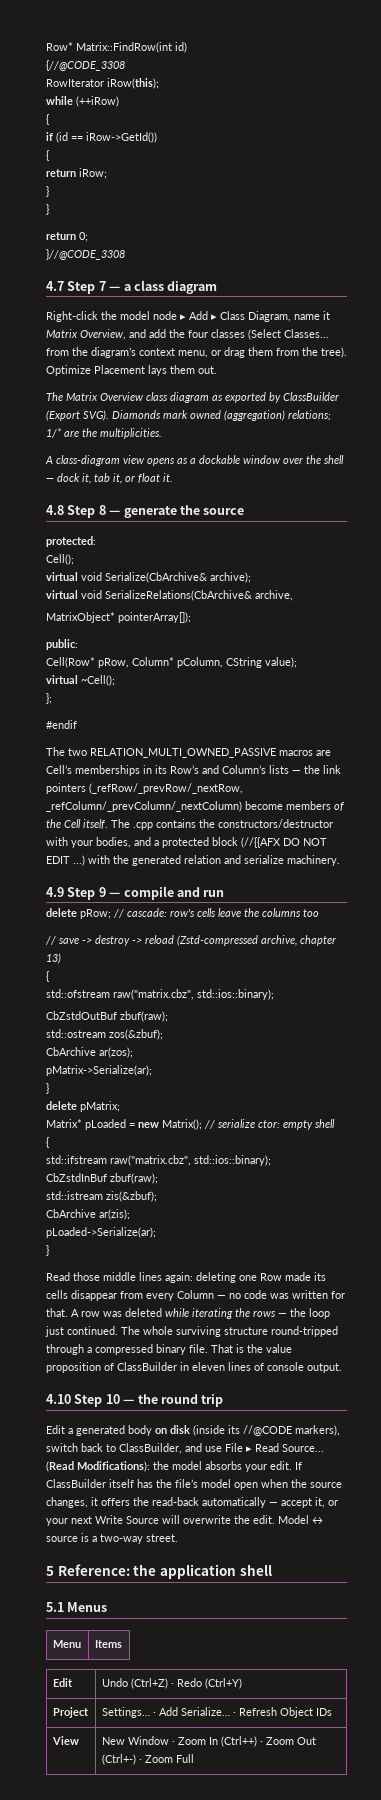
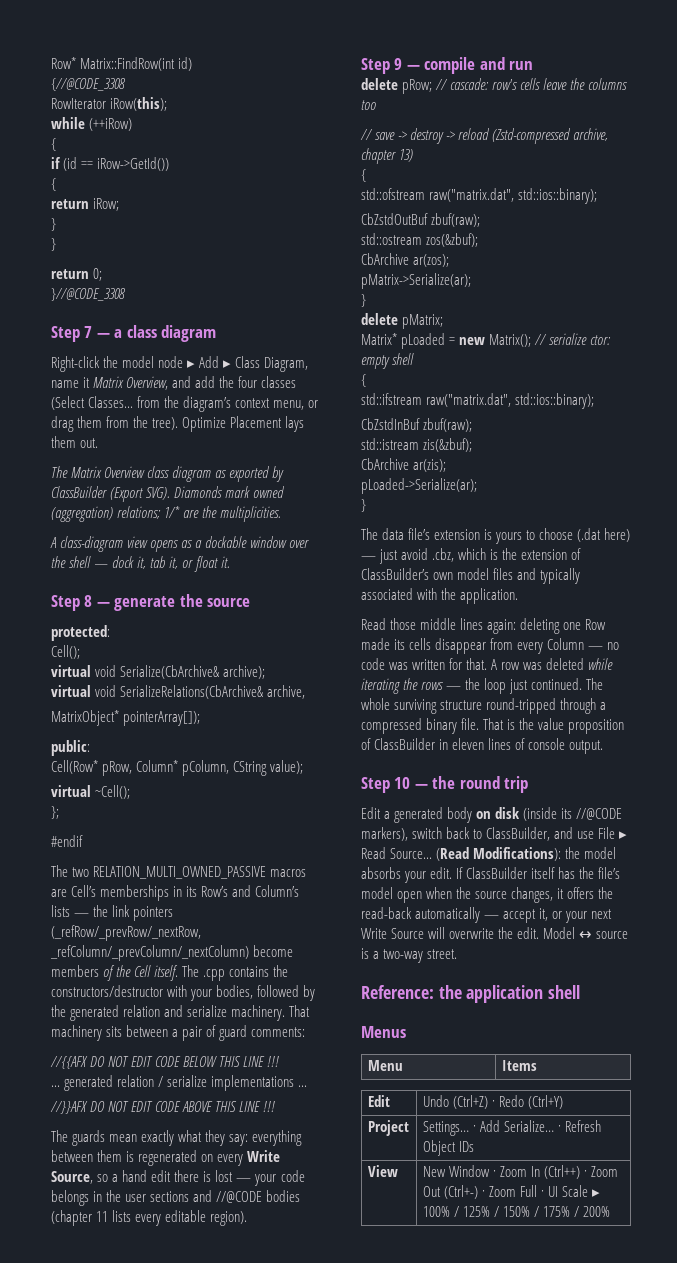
- 4.7 Step 7 — a class diagram
+ Step 7 — a class diagram
- 4.8 Step 8 — generate the source
+ Step 8 — generate the source
- The .cpp contains the constructors/destructor with your bodies, and a protected block (//{{AFX DO NOT EDIT ...) with the generated relation and serialize machinery.
- 4.9 Step 9 — compile and run
+ The .cpp contains the constructors/destructor with your bodies, followed by the generated relation and serialize machinery. That machinery sits between a pair of guard comments:
+ //{{AFX DO NOT EDIT CODE BELOW THIS LINE !!!
+ ... generated relation / serialize implementations ...
+ //}}AFX DO NOT EDIT CODE ABOVE THIS LINE !!!
+ The guards mean exactly what they say: everything between them is regenerated on every Write Source, so a hand edit there is lost — your code belongs in the user sections and //@CODE bodies (chapter 11 lists every editable region).
+ Step 9 — compile and run
- std::ofstream raw("matrix.cbz", std::ios::binary);
+ std::ofstream raw("matrix.dat", std::ios::binary);
- std::ifstream raw("matrix.cbz", std::ios::binary);
+ std::ifstream raw("matrix.dat", std::ios::binary);
+ The data file’s extension is yours to choose (.dat here) — just avoid .cbz, which is the extension of ClassBuilder’s own model files and typically associated with the application.
- 4.10 Step 10 — the round trip
+ Step 10 — the round trip
- 5 Reference: the application shell
+ Reference: the application shell
- 5.1 Menus
+ Menus
- View | New Window · Zoom In (Ctrl++) · Zoom Out (Ctrl+-) · Zoom Full
+ View | New Window · Zoom In (Ctrl++) · Zoom Out (Ctrl+-) · Zoom Full · UI Scale ▸ 100% / 125% / 150% / 175% / 200%

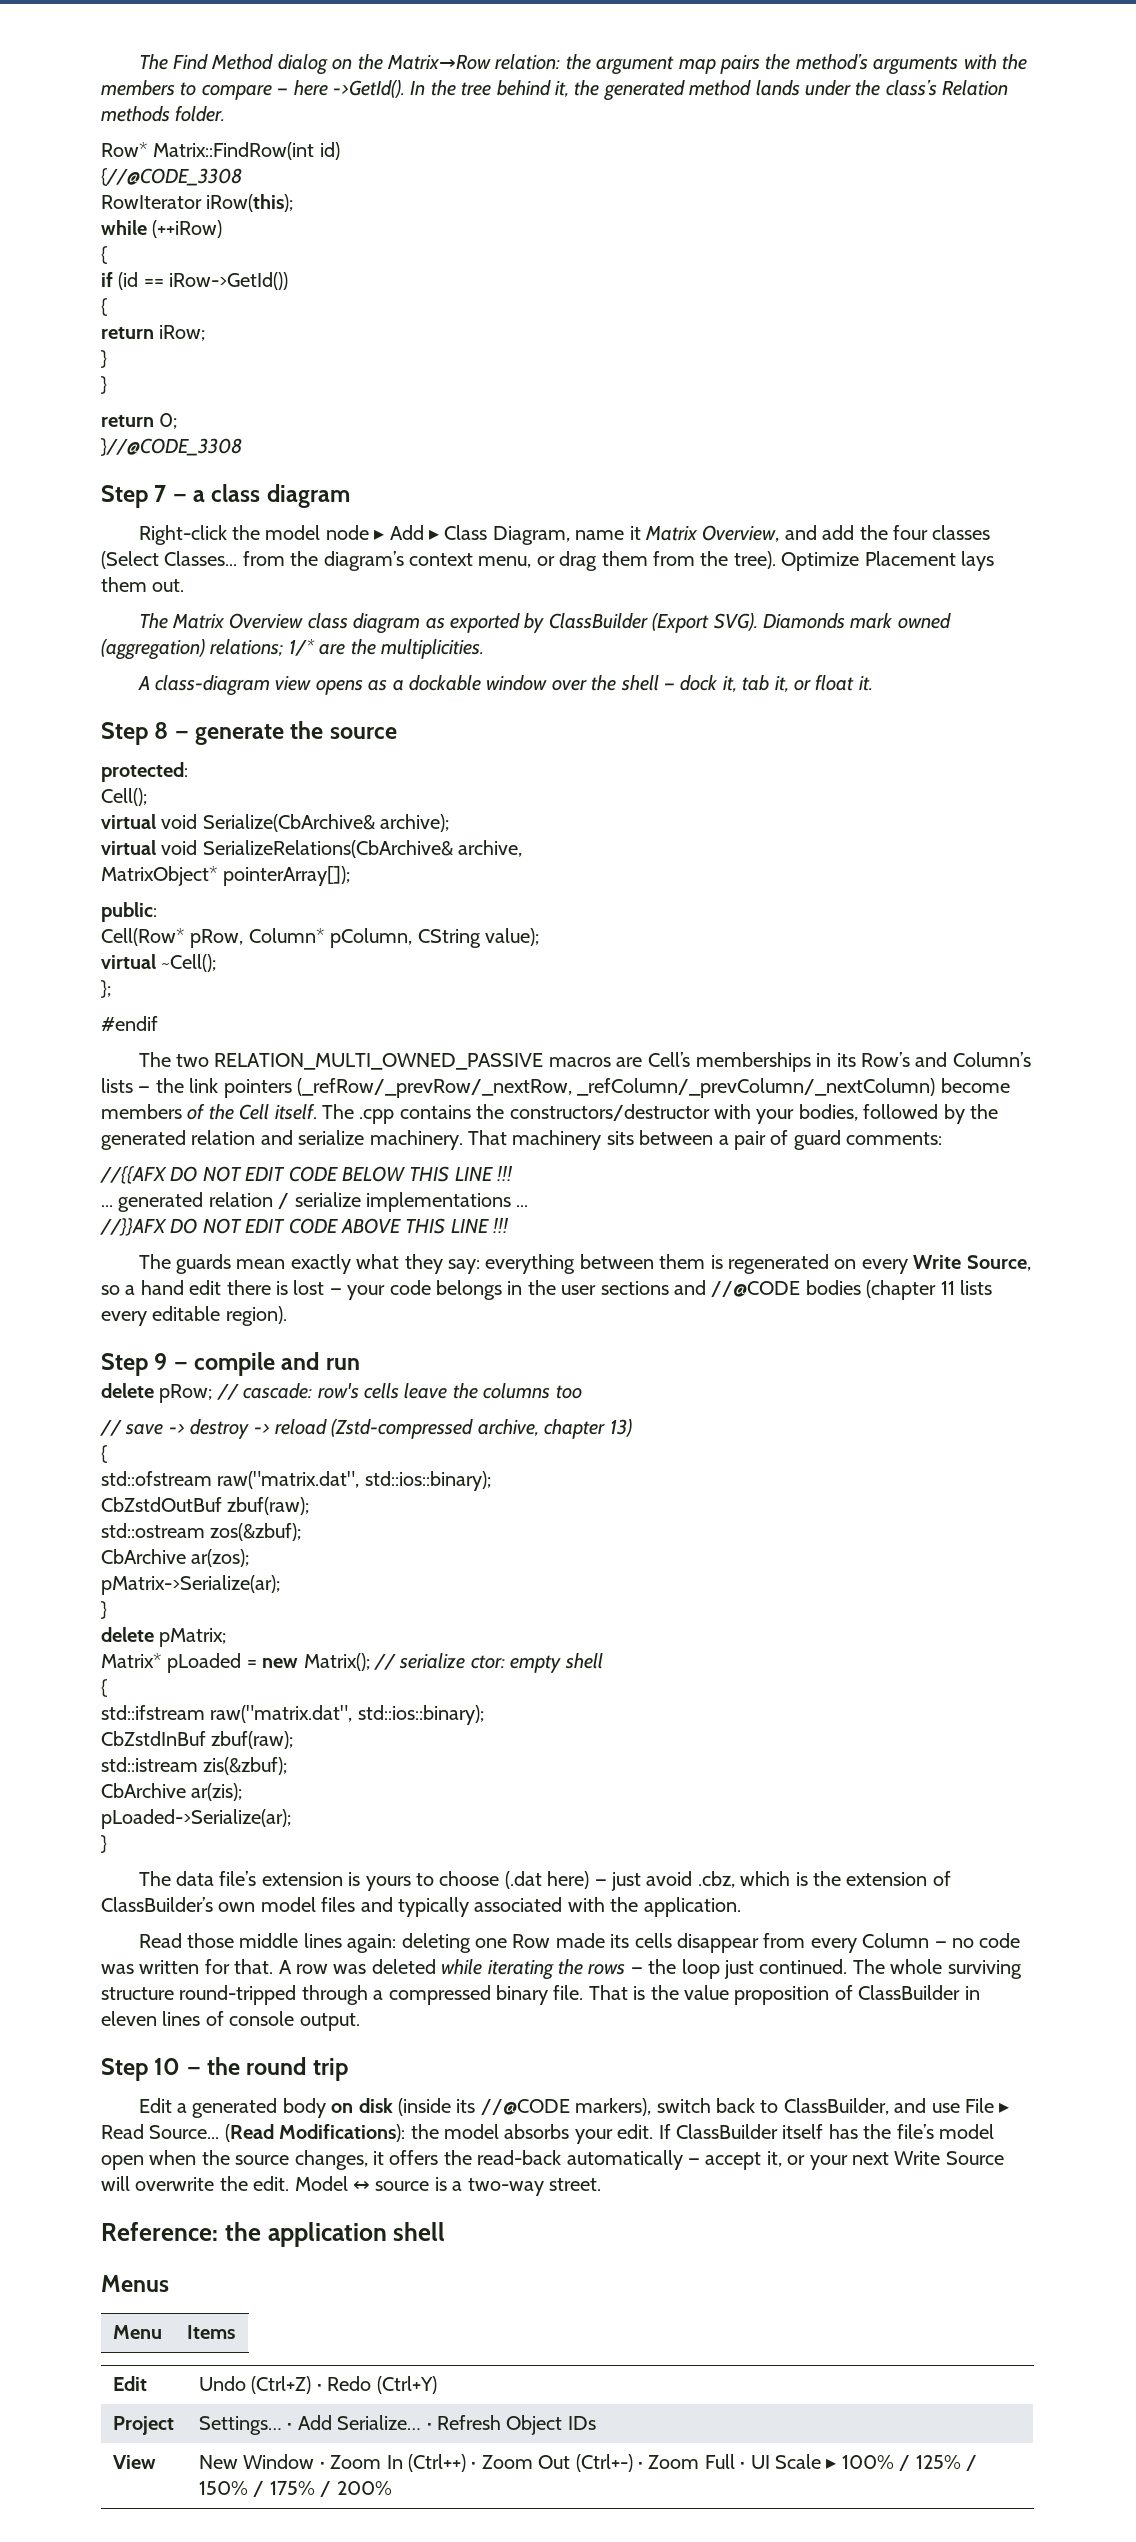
+ The Find Method dialog on the Matrix→Row relation: the argument map pairs the method’s arguments with the members to compare — here ->GetId(). In the tree behind it, the generated method lands under the class’s Relation methods folder.

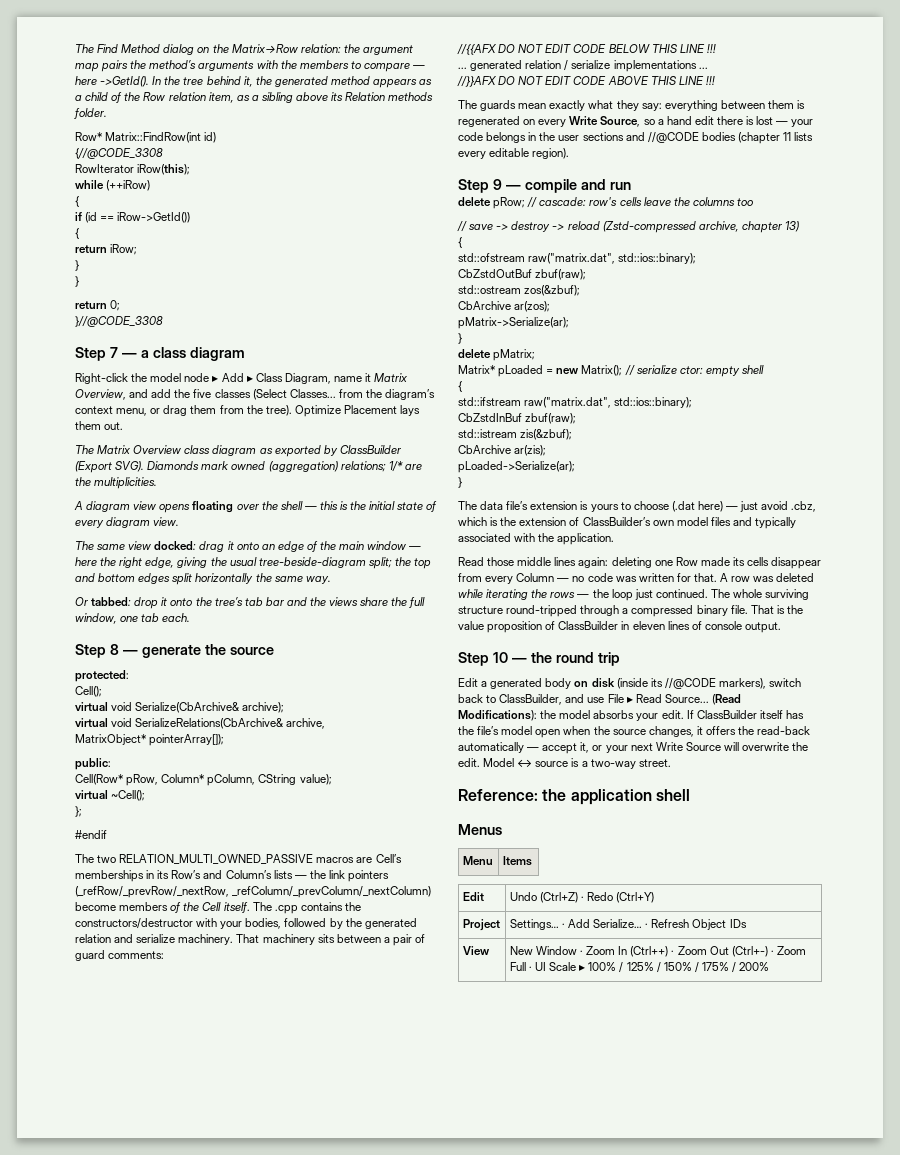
- In the tree behind it, the generated method lands under the class’s Relation methods folder.
+ In the tree behind it, the generated method appears as a child of the Row relation item, as a sibling above its Relation methods folder.
- Right-click the model node ▸ Add ▸ Class Diagram, name it Matrix Overview, and add the four classes (Select Classes... from the diagram’s context menu, or drag them from the tree).
+ Right-click the model node ▸ Add ▸ Class Diagram, name it Matrix Overview, and add the five classes (Select Classes... from the diagram’s context menu, or drag them from the tree).
- A class-diagram view opens as a dockable window over the shell — dock it, tab it, or float it.
+ A diagram view opens floating over the shell — this is the initial state of every diagram view.
+ The same view docked: drag it onto an edge of the main window — here the right edge, giving the usual tree-beside-diagram split; the top and bottom edges split horizontally the same way.
+ Or tabbed: drop it onto the tree’s tab bar and the views share the full window, one tab each.

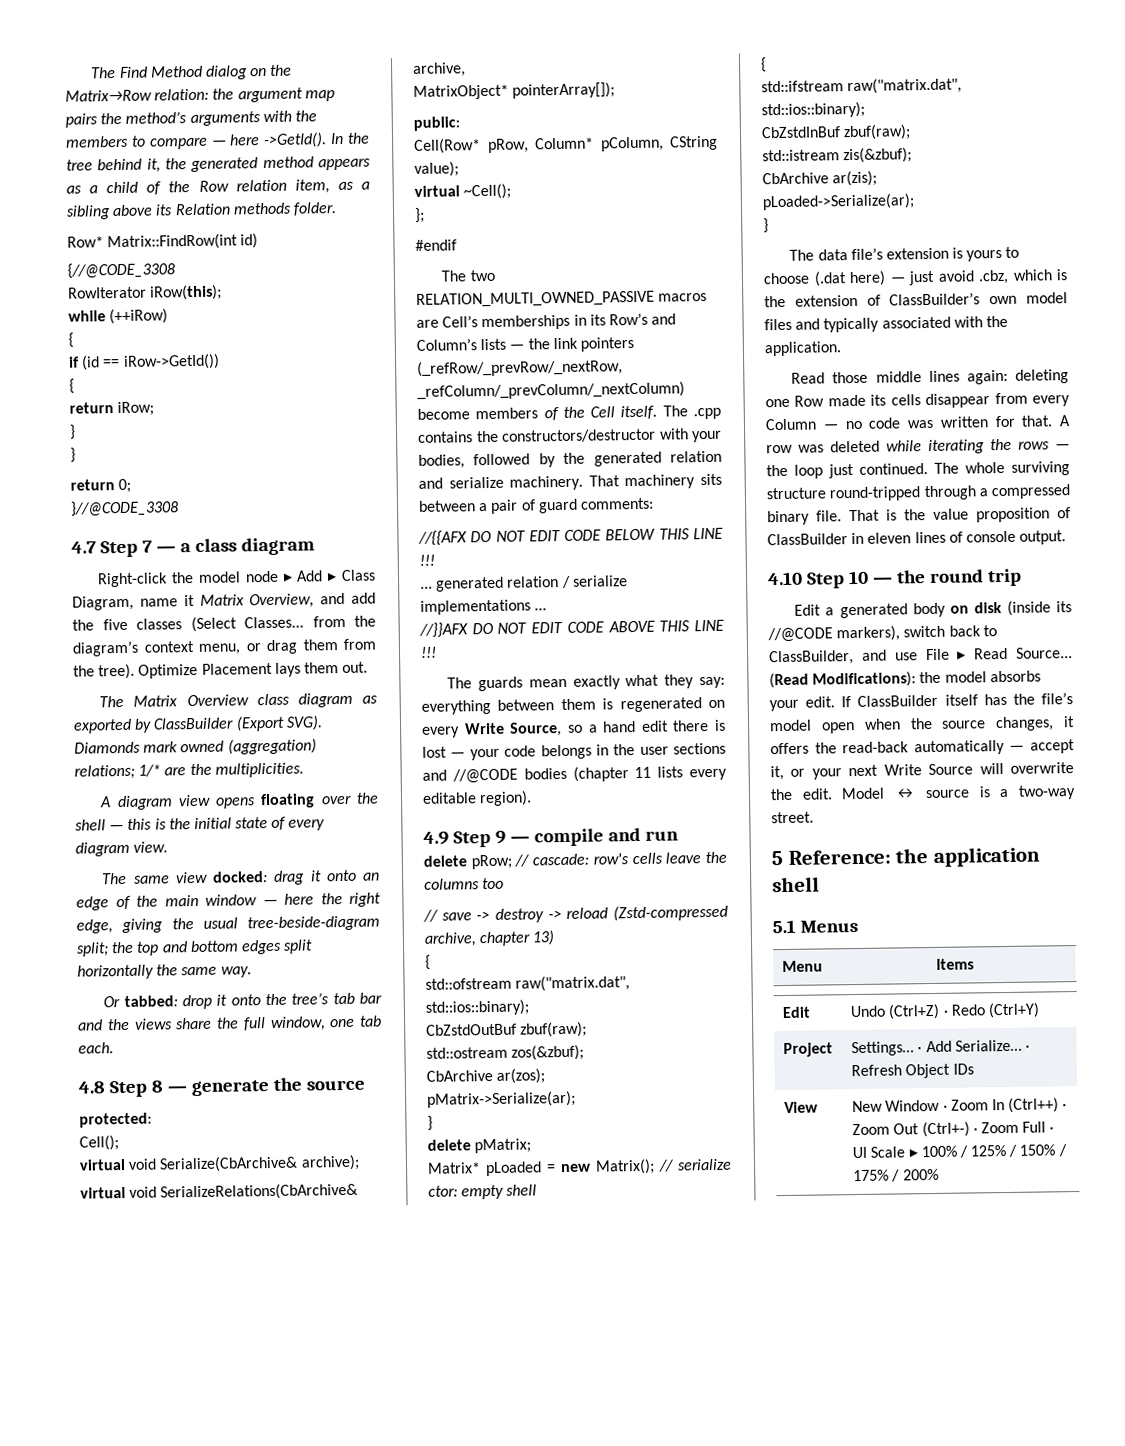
- Step 7 — a class diagram
+ 4.7 Step 7 — a class diagram
- Step 8 — generate the source
+ 4.8 Step 8 — generate the source
- Step 9 — compile and run
+ 4.9 Step 9 — compile and run
- Step 10 — the round trip
+ 4.10 Step 10 — the round trip
- Reference: the application shell
+ 5 Reference: the application shell
- Menus
+ 5.1 Menus

